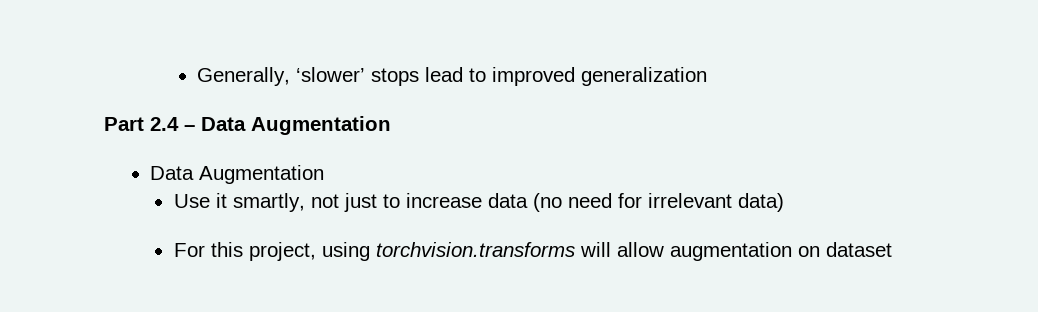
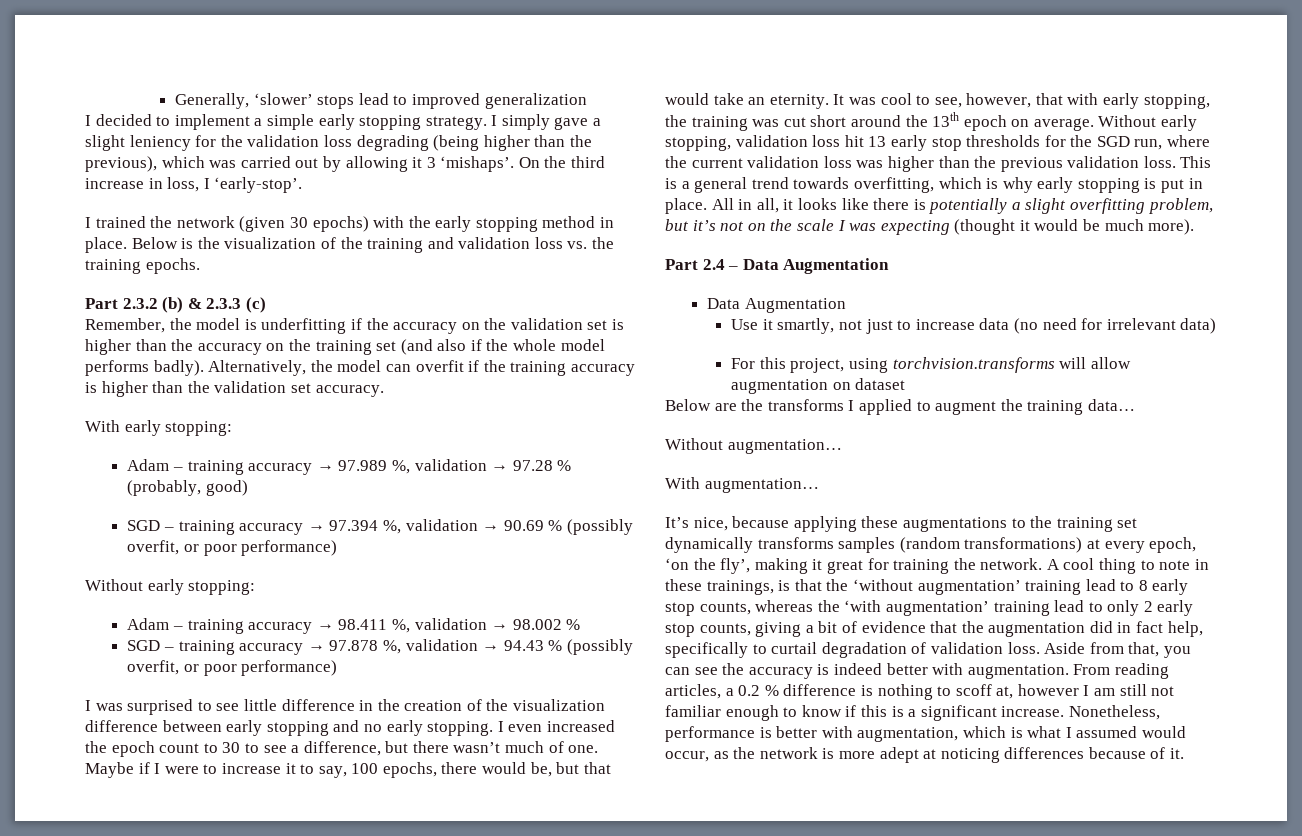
+ I decided to implement a simple early stopping strategy. I simply gave a slight leniency for the validation loss degrading (being higher than the previous), which was carried out by allowing it 3 ‘mishaps’. On the third increase in loss, I ‘early-stop’.
+ I trained the network (given 30 epochs) with the early stopping method in place. Below is the visualization of the training and validation loss vs. the training epochs.
+ Part 2.3.2 (b) & 2.3.3 (c)
+ Remember, the model is underfitting if the accuracy on the validation set is higher than the accuracy on the training set (and also if the whole model performs badly). Alternatively, the model can overfit if the training accuracy is higher than the validation set accuracy.
+ With early stopping:
+ Adam – training accuracy → 97.989 %, validation → 97.28 % (probably, good)
+ SGD – training accuracy → 97.394 %, validation → 90.69 % (possibly overfit, or poor performance)
+ Without early stopping:
+ Adam – training accuracy → 98.411 %, validation → 98.002 %
+ SGD – training accuracy → 97.878 %, validation → 94.43 % (possibly overfit, or poor performance)
+ I was surprised to see little difference in the creation of the visualization difference between early stopping and no early stopping. I even increased the epoch count to 30 to see a difference, but there wasn’t much of one. Maybe if I were to increase it to say, 100 epochs, there would be, but that would take an eternity. It was cool to see, however, that with early stopping, the training was cut short around the 13th epoch on average. Without early stopping, validation loss hit 13 early stop thresholds for the SGD run, where the current validation loss was higher than the previous validation loss. This is a general trend towards overfitting, which is why early stopping is put in place. All in all, it looks like there is potentially a slight overfitting problem, but it’s not on the scale I was expecting (thought it would be much more).
+ Below are the transforms I applied to augment the training data…
+ Without augmentation…
+ With augmentation…
+ It’s nice, because applying these augmentations to the training set dynamically transforms samples (random transformations) at every epoch, ‘on the fly’, making it great for training the network. A cool thing to note in these trainings, is that the ‘without augmentation’ training lead to 8 early stop counts, whereas the ‘with augmentation’ training lead to only 2 early stop counts, giving a bit of evidence that the augmentation did in fact help, specifically to curtail degradation of validation loss. Aside from that, you can see the accuracy is indeed better with augmentation. From reading articles, a 0.2 % difference is nothing to scoff at, however I am still not familiar enough to know if this is a significant increase. Nonetheless, performance is better with augmentation, which is what I assumed would occur, as the network is more adept at noticing differences because of it.

